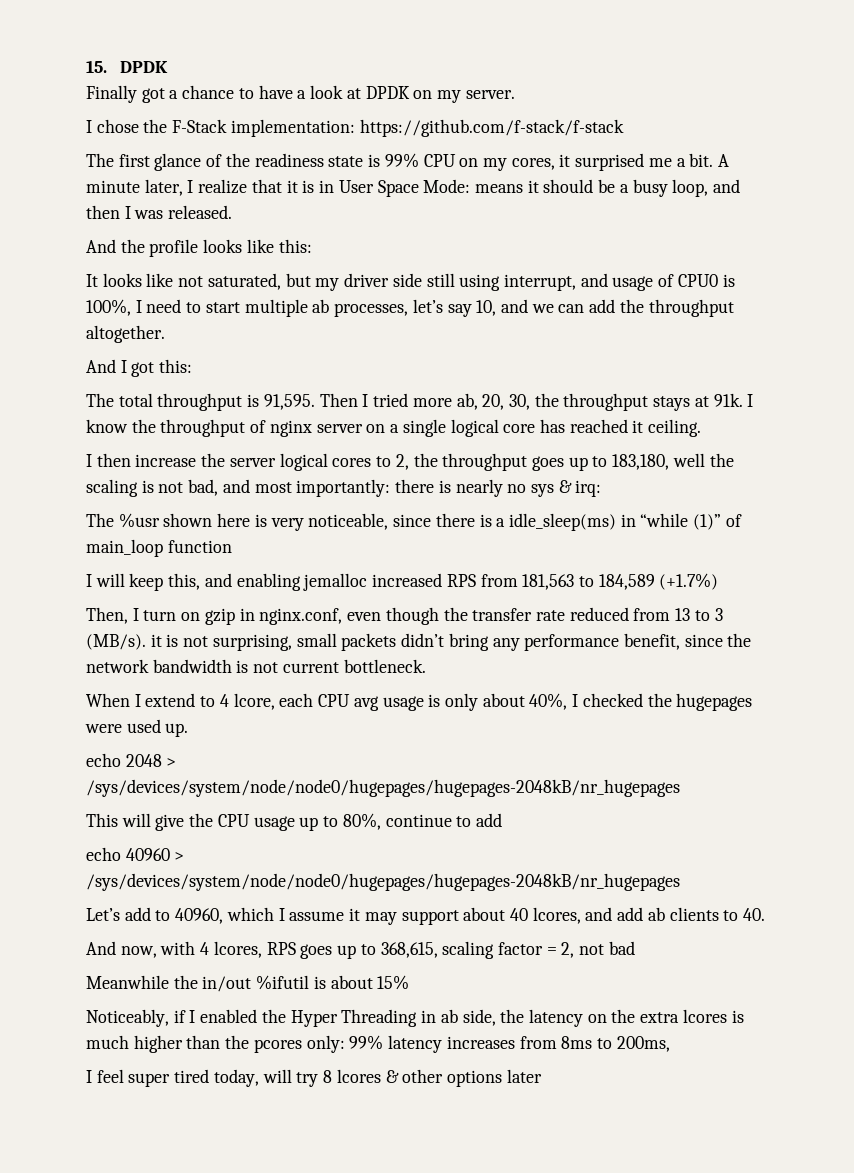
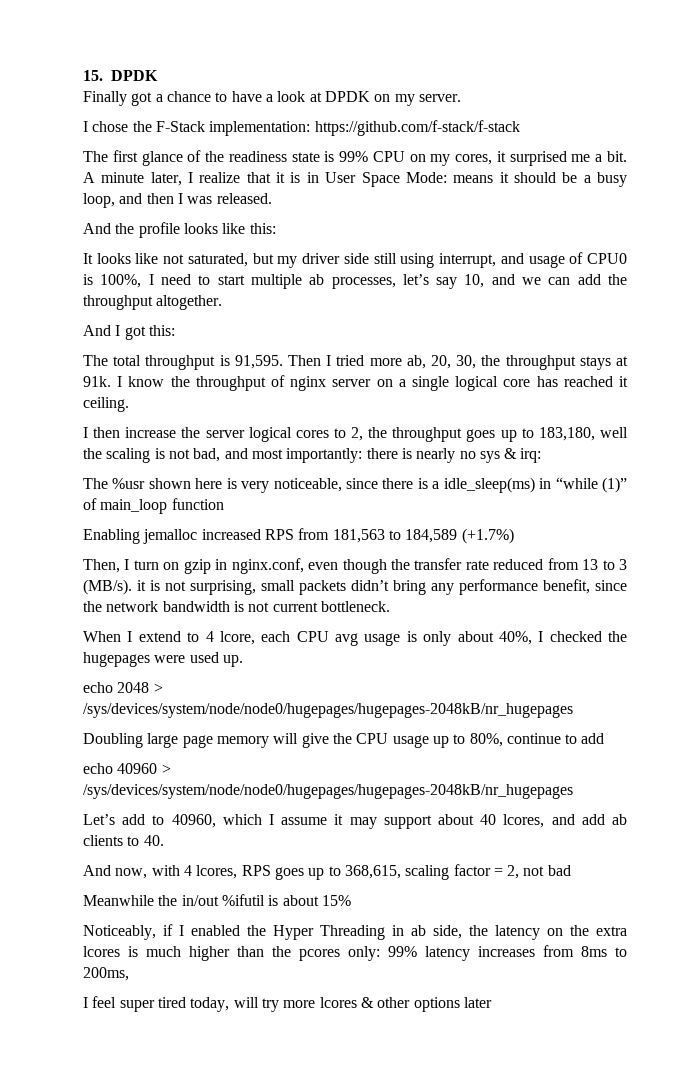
- I will keep this, and enabling jemalloc increased RPS from 181,563 to 184,589 (+1.7%)
+ Enabling jemalloc increased RPS from 181,563 to 184,589 (+1.7%)
- This will give the CPU usage up to 80%, continue to add
+ Doubling large page memory will give the CPU usage up to 80%, continue to add
- I feel super tired today, will try 8 lcores & other options later
+ I feel super tired today, will try more lcores & other options later

